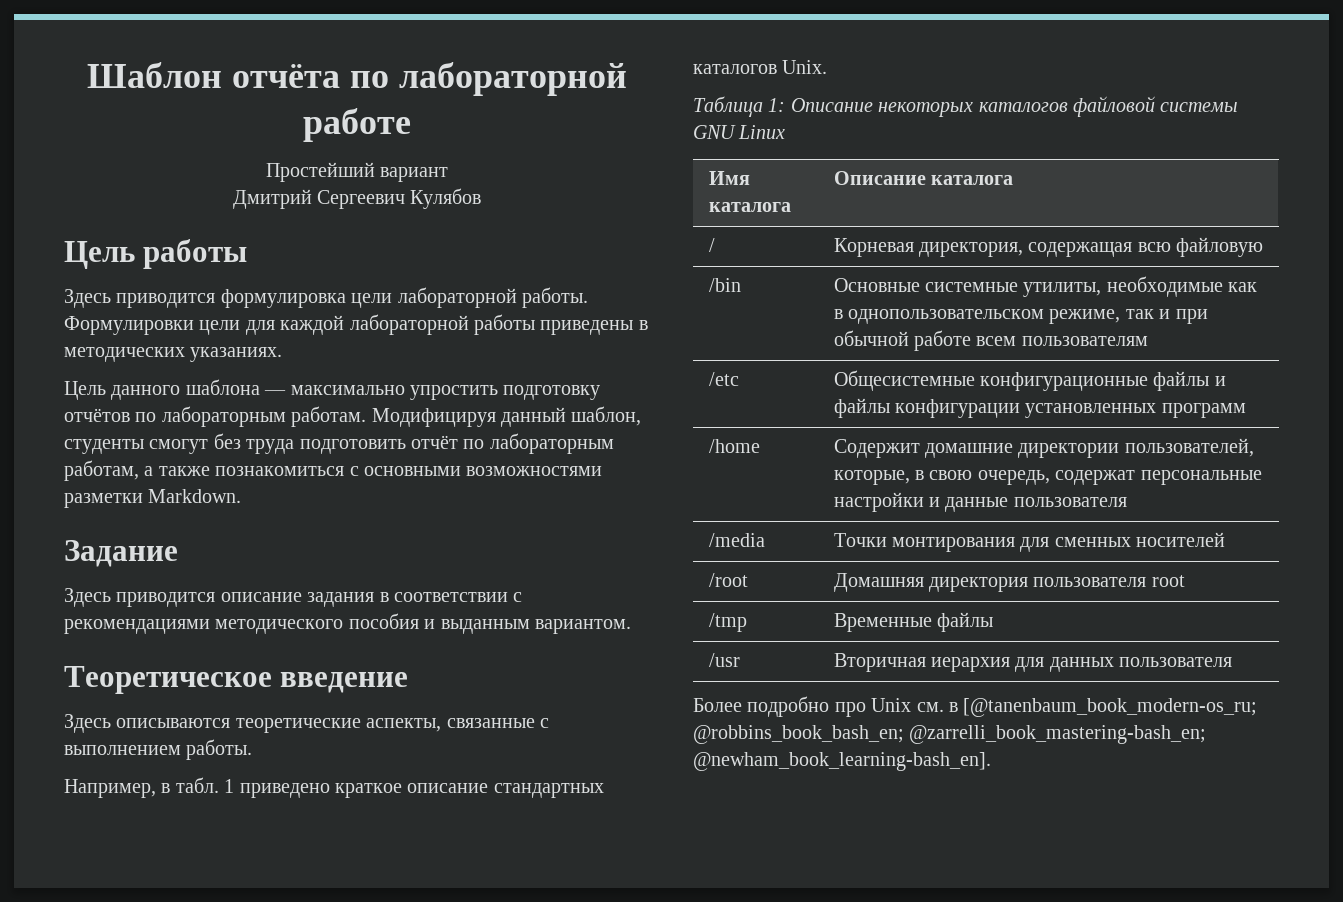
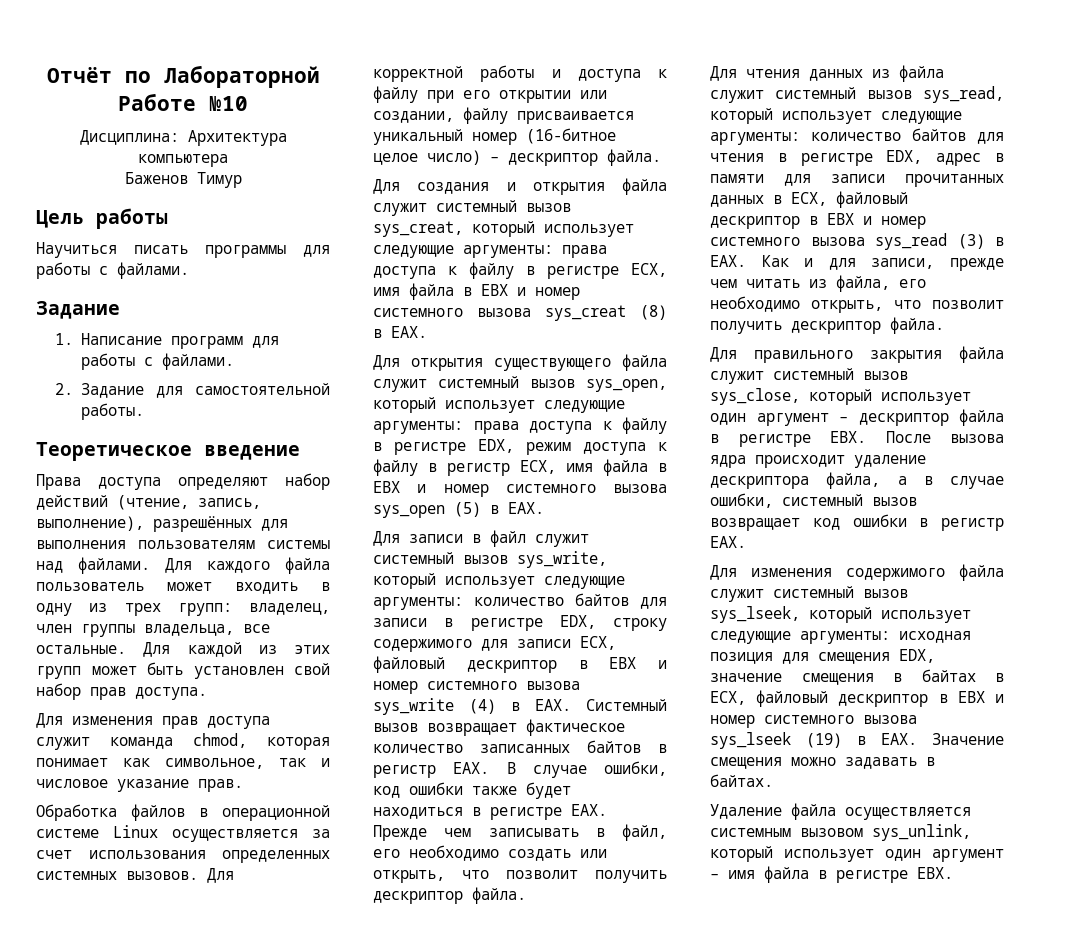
- Шаблон отчёта по лабораторной работе
- Простейший вариант
- Дмитрий Сергеевич Кулябов
+ Отчёт по Лабораторной Работе №10
+ Дисциплина: Архитектура компьютера
+ Баженов Тимур
  Цель работы
- Здесь приводится формулировка цели лабораторной работы. Формулировки цели для каждой лабораторной работы приведены в методических указаниях.
- Цель данного шаблона — максимально упростить подготовку отчётов по лабораторным работам. Модифицируя данный шаблон, студенты смогут без труда подготовить отчёт по лабораторным работам, а также познакомиться с основными возможностями разметки Markdown.
+ Научиться писать программы для работы с файлами.
  Задание
- Здесь приводится описание задания в соответствии с рекомендациями методического пособия и выданным вариантом.
+ 1. Написание программ для работы с файлами.
+ 2. Задание для самостоятельной работы.
  Теоретическое введение
- Здесь описываются теоретические аспекты, связанные с выполнением работы.
- Например, в табл. 1 приведено краткое описание стандартных каталогов Unix.
- Таблица 1: Описание некоторых каталогов файловой системы GNU Linux
- Имя каталога | Описание каталога
- / | Корневая директория, содержащая всю файловую
- /bin | Основные системные утилиты, необходимые как в однопользовательском режиме, так и при обычной работе всем пользователям
- /etc | Общесистемные конфигурационные файлы и файлы конфигурации установленных программ
- /home | Содержит домашние директории пользователей, которые, в свою очередь, содержат персональные настройки и данные пользователя
- /media | Точки монтирования для сменных носителей
- /root | Домашняя директория пользователя root
- /tmp | Временные файлы
- /usr | Вторичная иерархия для данных пользователя
- Более подробно про Unix см. в [@tanenbaum_book_modern-os_ru; @robbins_book_bash_en; @zarrelli_book_mastering-bash_en; @newham_book_learning-bash_en].
+ Права доступа определяют набор действий (чтение, запись, выполнение), разрешённых для выполнения пользователям системы над файлами. Для каждого файла пользователь может входить в одну из трех групп: владелец, член группы владельца, все остальные. Для каждой из этих групп может быть установлен свой набор прав доступа.
+ Для изменения прав доступа служит команда chmod, которая понимает как символьное, так и числовое указание прав.
+ Обработка файлов в операционной системе Linux осуществляется за счет использования определенных системных вызовов. Для корректной работы и доступа к файлу при его открытии или создании, файлу присваивается уникальный номер (16-битное целое число) – дескриптор файла.
+ Для создания и открытия файла служит системный вызов sys_creat, который использует следующие аргументы: права доступа к файлу в регистре ECX, имя файла в EBX и номер системного вызова sys_creat (8) в EAX.
+ Для открытия существующего файла служит системный вызов sys_open, который использует следующие аргументы: права доступа к файлу в регистре EDX, режим доступа к файлу в регистр ECX, имя файла в EBX и номер системного вызова sys_open (5) в EAX.
+ Для записи в файл служит системный вызов sys_write, который использует следующие аргументы: количество байтов для записи в регистре EDX, строку содержимого для записи ECX, файловый дескриптор в EBX и номер системного вызова sys_write (4) в EAX. Системный вызов возвращает фактическое количество записанных байтов в регистр EAX. В случае ошибки, код ошибки также будет находиться в регистре EAX. Прежде чем записывать в файл, его необходимо создать или открыть, что позволит получить дескриптор файла.
+ Для чтения данных из файла служит системный вызов sys_read, который использует следующие аргументы: количество байтов для чтения в регистре EDX, адрес в памяти для записи прочитанных данных в ECX, файловый дескриптор в EBX и номер системного вызова sys_read (3) в EAX. Как и для записи, прежде чем читать из файла, его необходимо открыть, что позволит получить дескриптор файла.
+ Для правильного закрытия файла служит системный вызов sys_close, который использует один аргумент – дескриптор файла в регистре EBX. После вызова ядра происходит удаление дескриптора файла, а в случае ошибки, системный вызов возвращает код ошибки в регистр EAX.
+ Для изменения содержимого файла служит системный вызов sys_lseek, который использует следующие аргументы: исходная позиция для смещения EDX, значение смещения в байтах в ECX, файловый дескриптор в EBX и номер системного вызова sys_lseek (19) в EAX. Значение смещения можно задавать в байтах.
+ Удаление файла осуществляется системным вызовом sys_unlink, который использует один аргумент – имя файла в регистре EBX.

